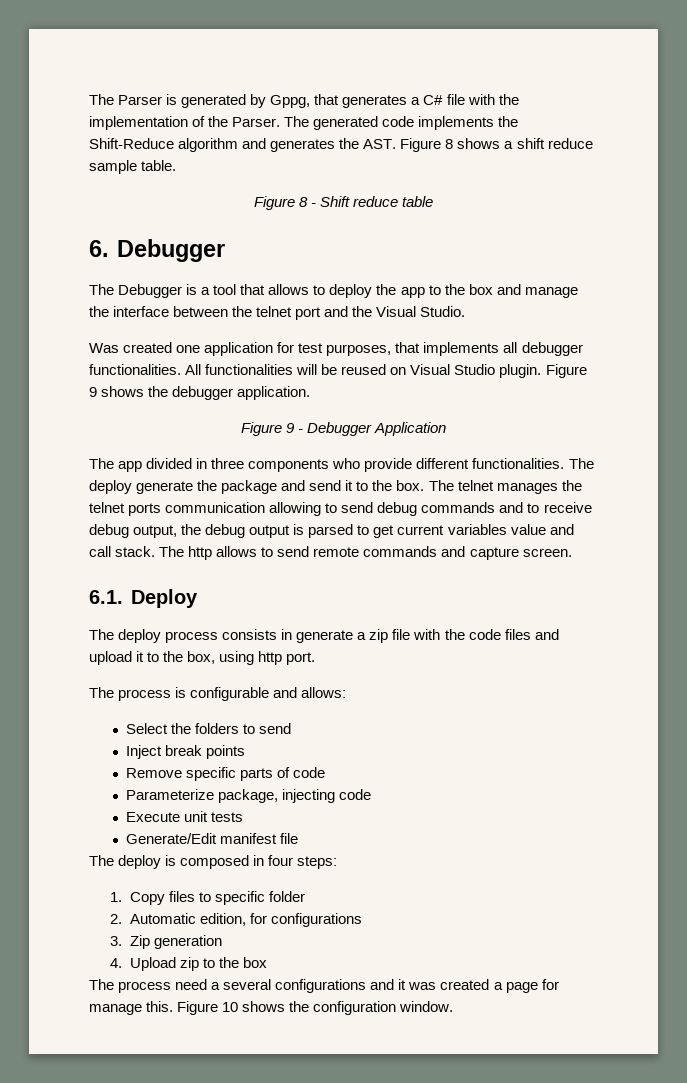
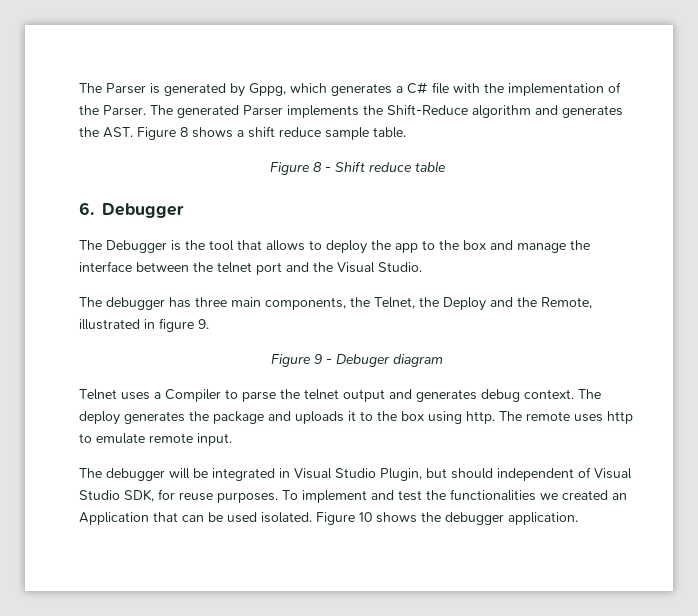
- The Parser is generated by Gppg, that generates a C# file with the implementation of the Parser.
+ The Parser is generated by Gppg, which generates a C# file with the implementation of the Parser.
- The generated code implements the Shift-Reduce algorithm and generates the AST. Figure 8 shows a shift reduce sample table.
+ The generated Parser implements the Shift-Reduce algorithm and generates the AST. Figure 8 shows a shift reduce sample table.
- The Debugger is a tool that allows to deploy the app to the box and manage the interface between the telnet port and the Visual Studio.
+ The Debugger is the tool that allows to deploy the app to the box and manage the interface between the telnet port and the Visual Studio.
- Was created one application for test purposes, that implements all debugger functionalities. All functionalities will be reused on Visual Studio plugin. Figure 9 shows the debugger application.
- Figure 9 - Debugger Application
- The app divided in three components who provide different functionalities. The deploy generate the package and send it to the box. The telnet manages the telnet ports communication allowing to send debug commands and to receive debug output, the debug output is parsed to get current variables value and call stack. The http allows to send remote commands and capture screen.
- 6.1. Deploy
- The deploy process consists in generate a zip file with the code files and upload it to the box, using http port.
- The process is configurable and allows:
- Select the folders to send
- Inject break points
- Remove specific parts of code
- Parameterize package, injecting code
- Execute unit tests
- Generate/Edit manifest file
- The deploy is composed in four steps:
- 1. Copy files to specific folder
- 2. Automatic edition, for configurations
- 3. Zip generation
- 4. Upload zip to the box
- The process need a several configurations and it was created a page for manage this. Figure 10 shows the configuration window.
+ The debugger has three main components, the Telnet, the Deploy and the Remote, illustrated in figure 9.
+ Figure 9 - Debuger diagram
+ Telnet uses a Compiler to parse the telnet output and generates debug context. The deploy generates the package and uploads it to the box using http. The remote uses http to emulate remote input.
+ The debugger will be integrated in Visual Studio Plugin, but should independent of Visual Studio SDK, for reuse purposes. To implement and test the functionalities we created an Application that can be used isolated. Figure 10 shows the debugger application.

